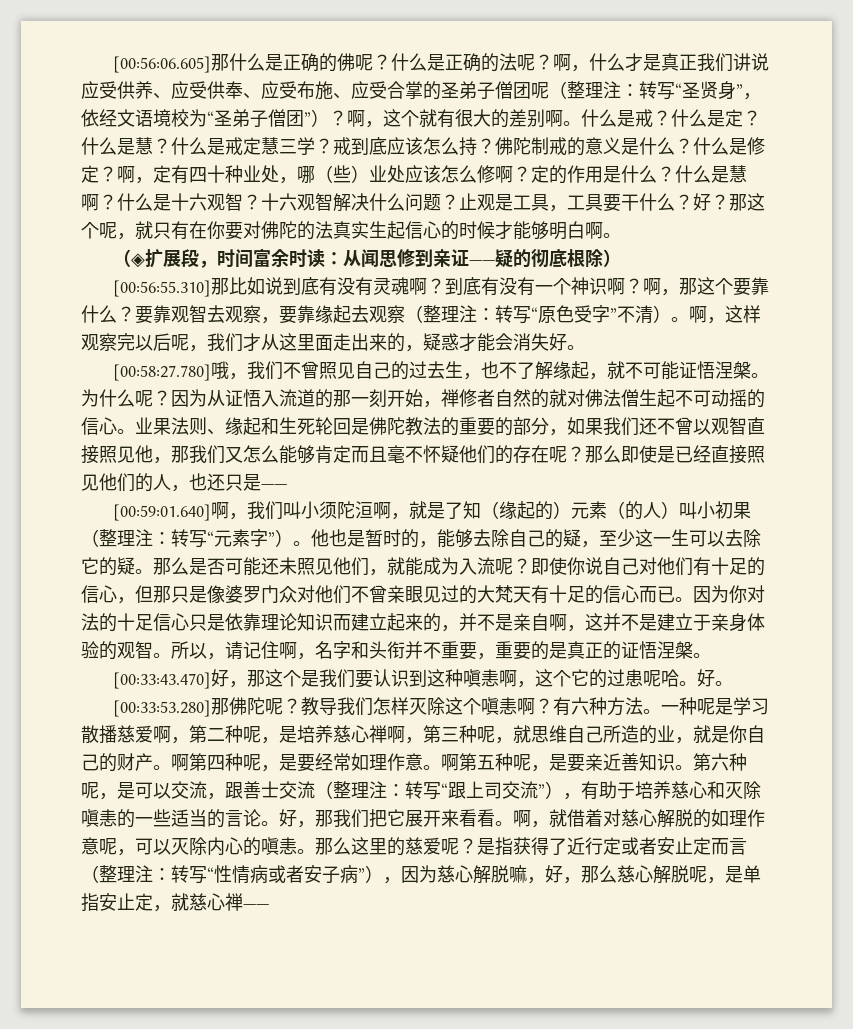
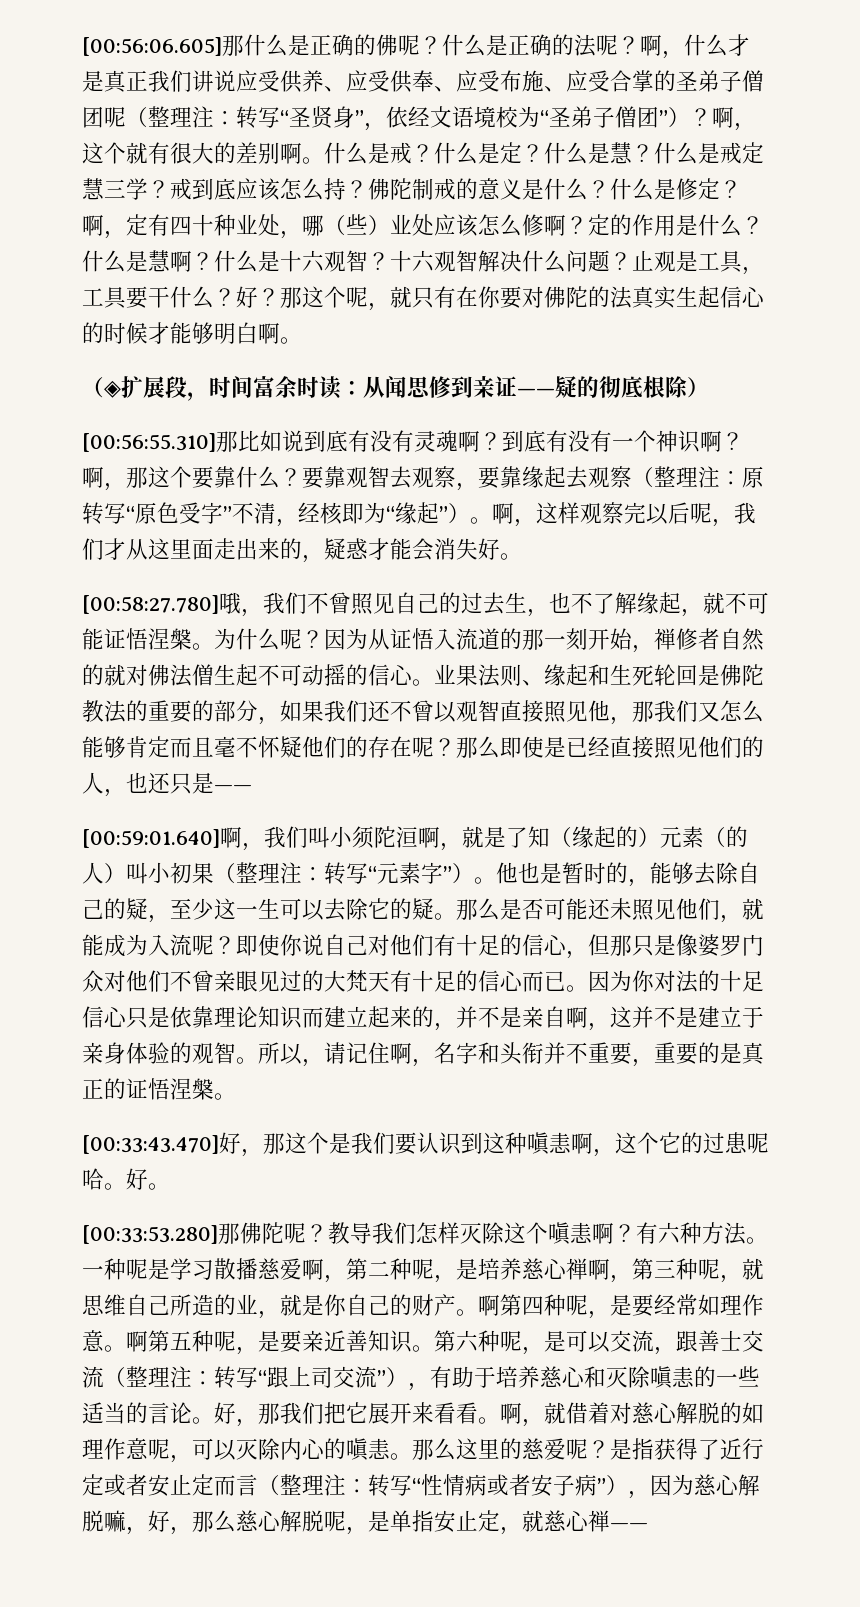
- 要靠观智去观察，要靠缘起去观察（整理注：转写“原色受字”不清）。
+ 要靠观智去观察，要靠缘起去观察（整理注：原转写“原色受字”不清，经核即为“缘起”）。

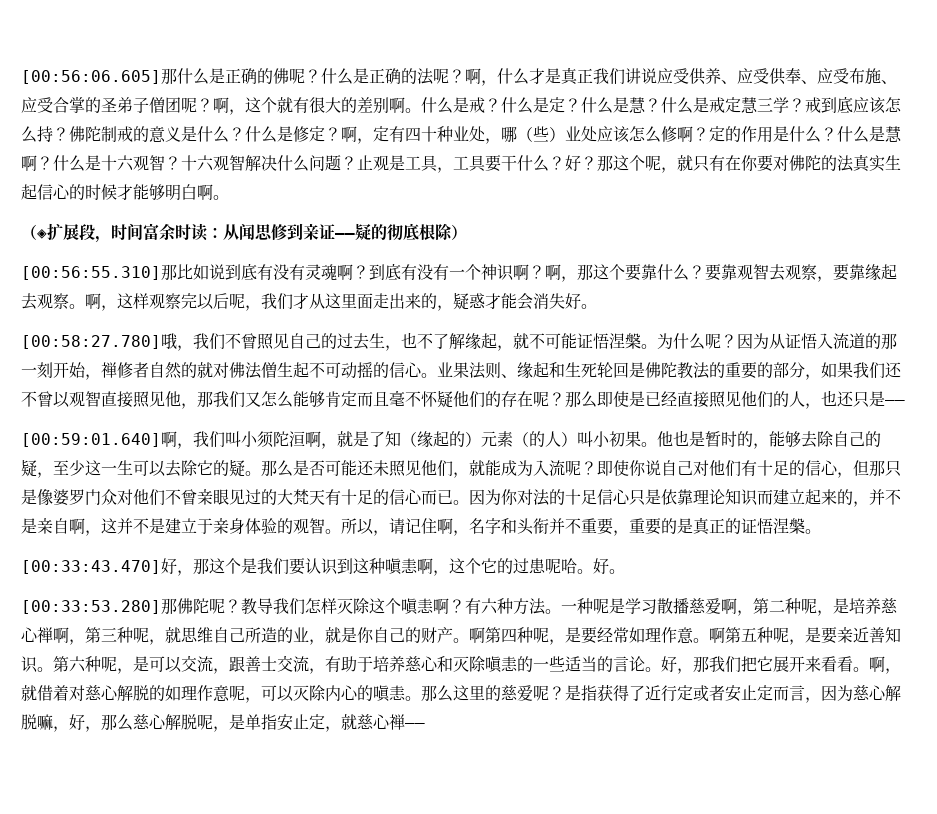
- 啊，什么才是真正我们讲说应受供养、应受供奉、应受布施、应受合掌的圣弟子僧团呢（整理注：转写“圣贤身”，依经文语境校为“圣弟子僧团”）？
+ 啊，什么才是真正我们讲说应受供养、应受供奉、应受布施、应受合掌的圣弟子僧团呢？
- 要靠观智去观察，要靠缘起去观察（整理注：原转写“原色受字”不清，经核即为“缘起”）。
+ 要靠观智去观察，要靠缘起去观察。
- [00:59:01.640]啊，我们叫小须陀洹啊，就是了知（缘起的）元素（的人）叫小初果（整理注：转写“元素字”）。
+ [00:59:01.640]啊，我们叫小须陀洹啊，就是了知（缘起的）元素（的人）叫小初果。
- 第六种呢，是可以交流，跟善士交流（整理注：转写“跟上司交流”），有助于培养慈心和灭除嗔恚的一些适当的言论。
+ 第六种呢，是可以交流，跟善士交流，有助于培养慈心和灭除嗔恚的一些适当的言论。
- 是指获得了近行定或者安止定而言（整理注：转写“性情病或者安子病”），因为慈心解脱嘛，好，那么慈心解脱呢，是单指安止定，就慈心禅——
+ 是指获得了近行定或者安止定而言，因为慈心解脱嘛，好，那么慈心解脱呢，是单指安止定，就慈心禅——

